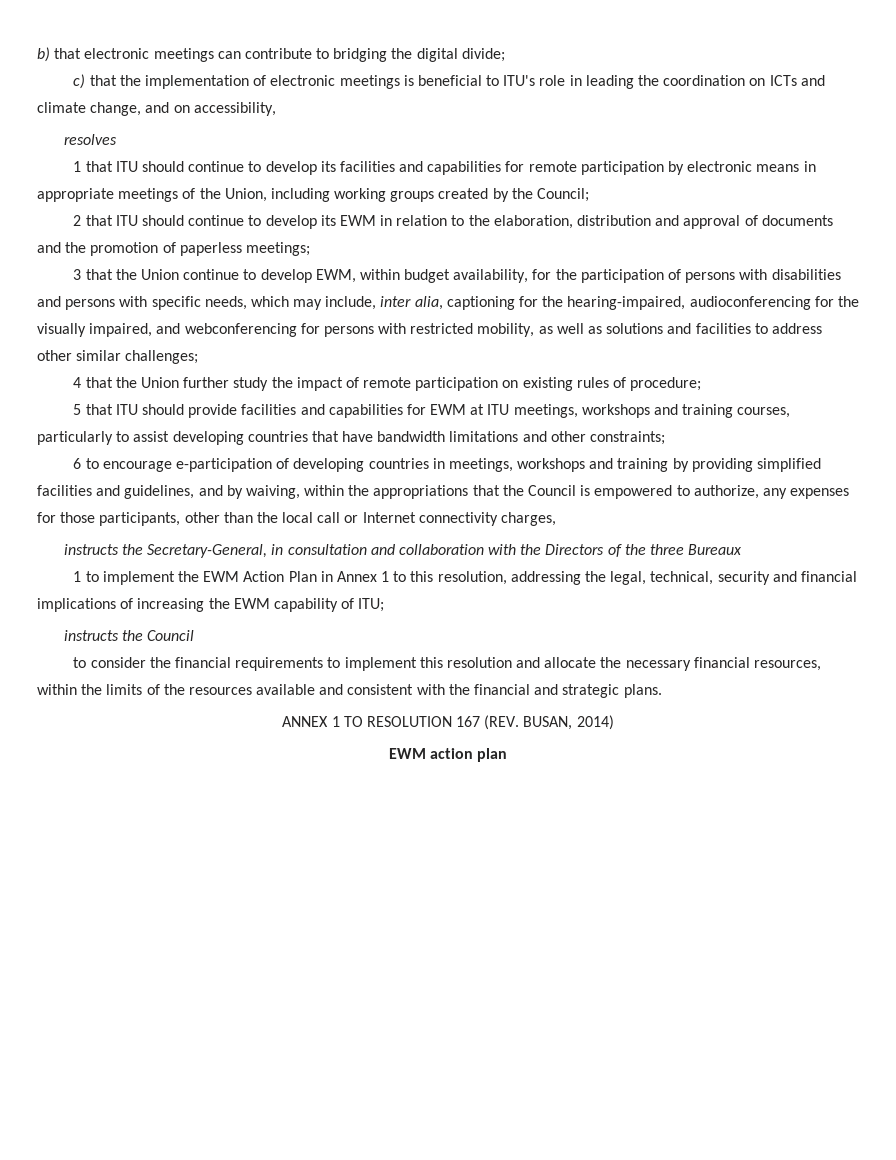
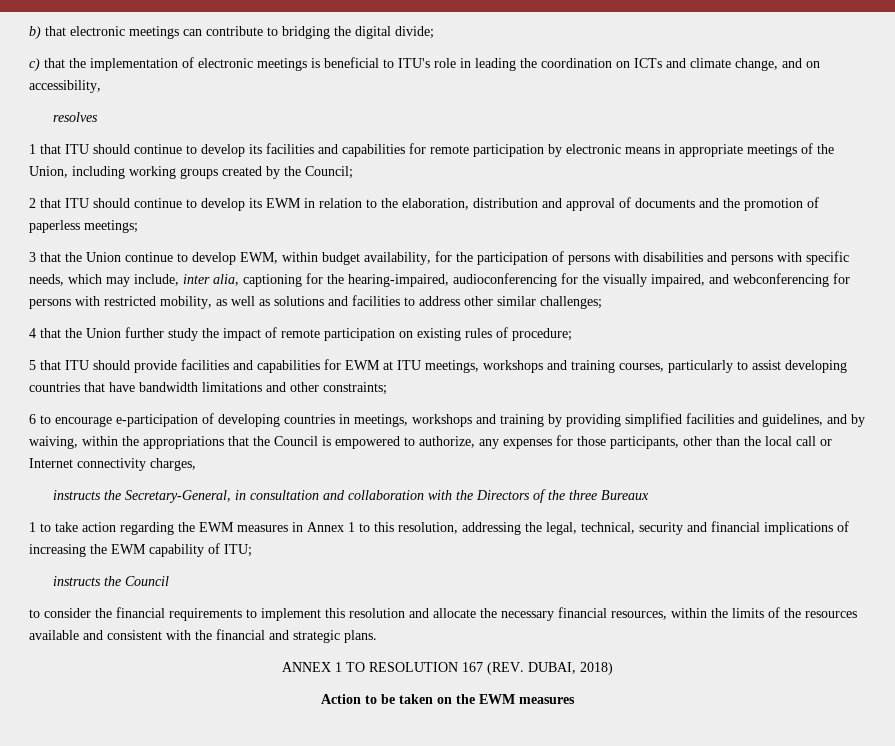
- 1 to implement the EWM Action Plan in Annex 1 to this resolution, addressing the legal, technical, security and financial implications of increasing the EWM capability of ITU;
+ 1 to take action regarding the EWM measures in Annex 1 to this resolution, addressing the legal, technical, security and financial implications of increasing the EWM capability of ITU;
- ANNEX 1 TO RESOLUTION 167 (REV. BUSAN, 2014)
- EWM action plan
+ ANNEX 1 TO RESOLUTION 167 (REV. DUBAI, 2018)
+ Action to be taken on the EWM measures

